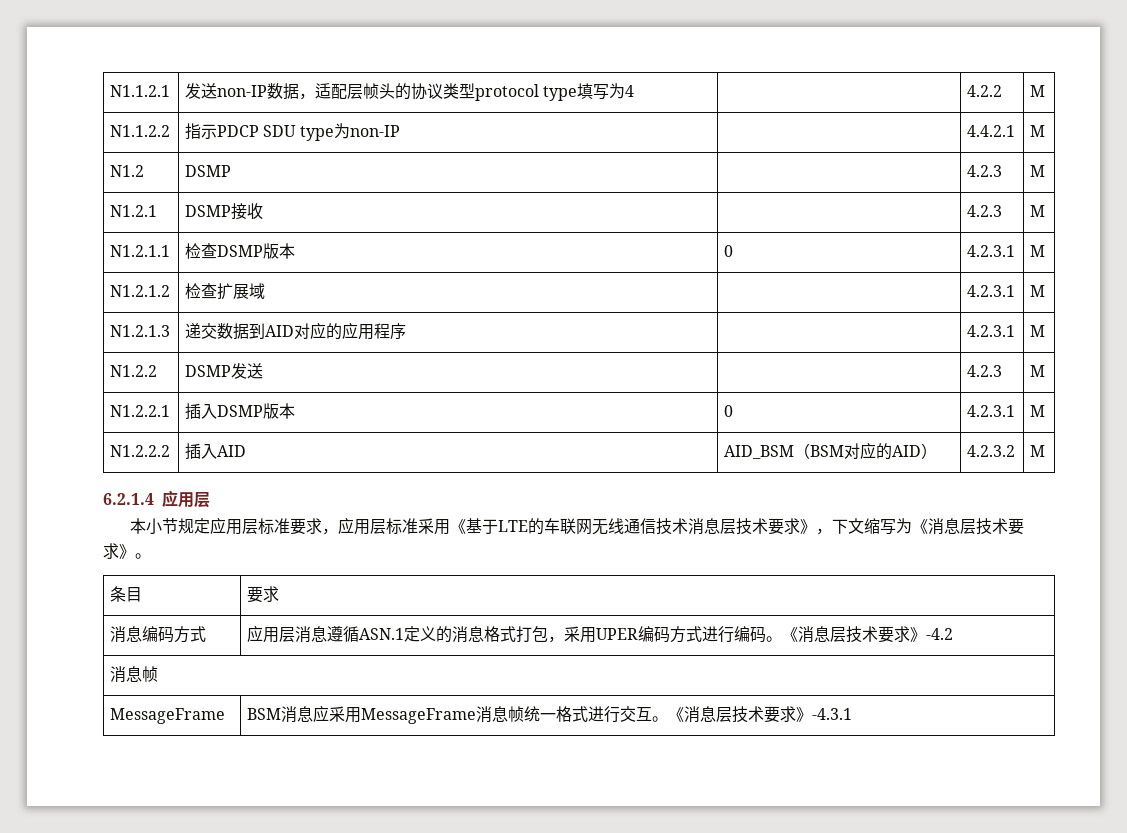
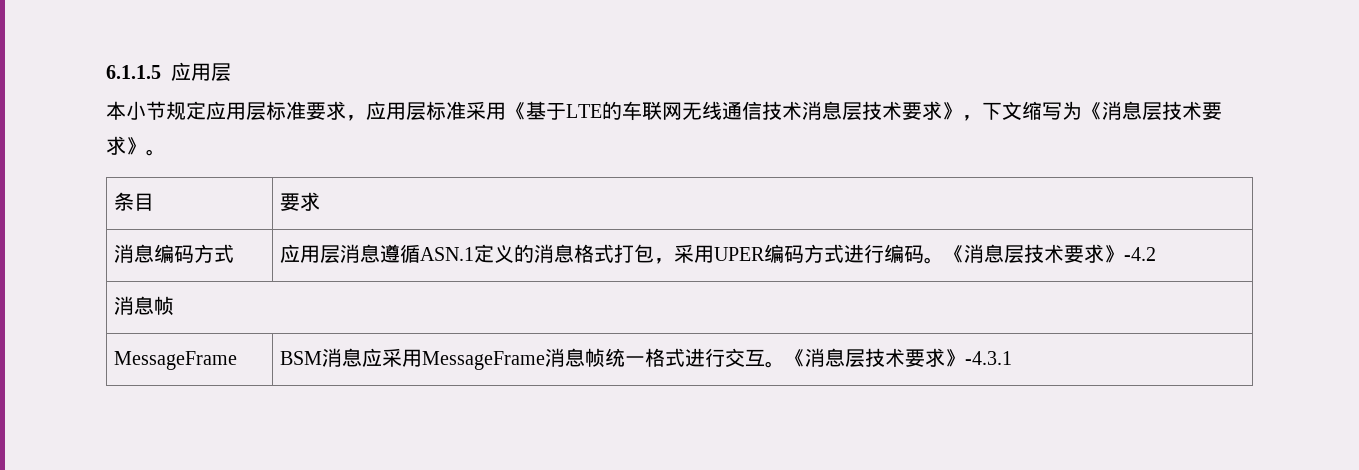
- N1.1.2.1 | 发送non-IP数据，适配层帧头的协议类型protocol type填写为4 | | 4.2.2 | M
- N1.1.2.2 | 指示PDCP SDU type为non-IP | | 4.4.2.1 | M
- N1.2 | DSMP | | 4.2.3 | M
- N1.2.1 | DSMP接收 | | 4.2.3 | M
- N1.2.1.1 | 检查DSMP版本 | 0 | 4.2.3.1 | M
- N1.2.1.2 | 检查扩展域 | | 4.2.3.1 | M
- N1.2.1.3 | 递交数据到AID对应的应用程序 | | 4.2.3.1 | M
- N1.2.2 | DSMP发送 | | 4.2.3 | M
- N1.2.2.1 | 插入DSMP版本 | 0 | 4.2.3.1 | M
- N1.2.2.2 | 插入AID | AID_BSM（BSM对应的AID） | 4.2.3.2 | M
- 6.2.1.4应用层
+ 6.1.1.5应用层

